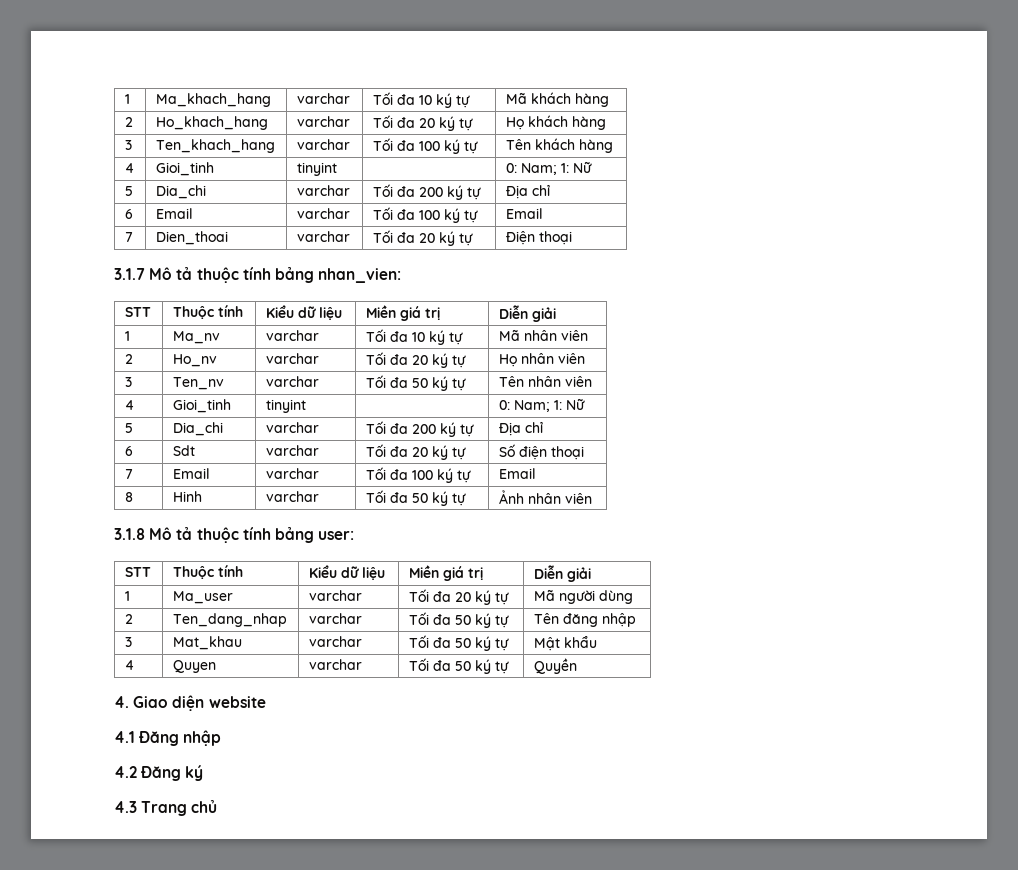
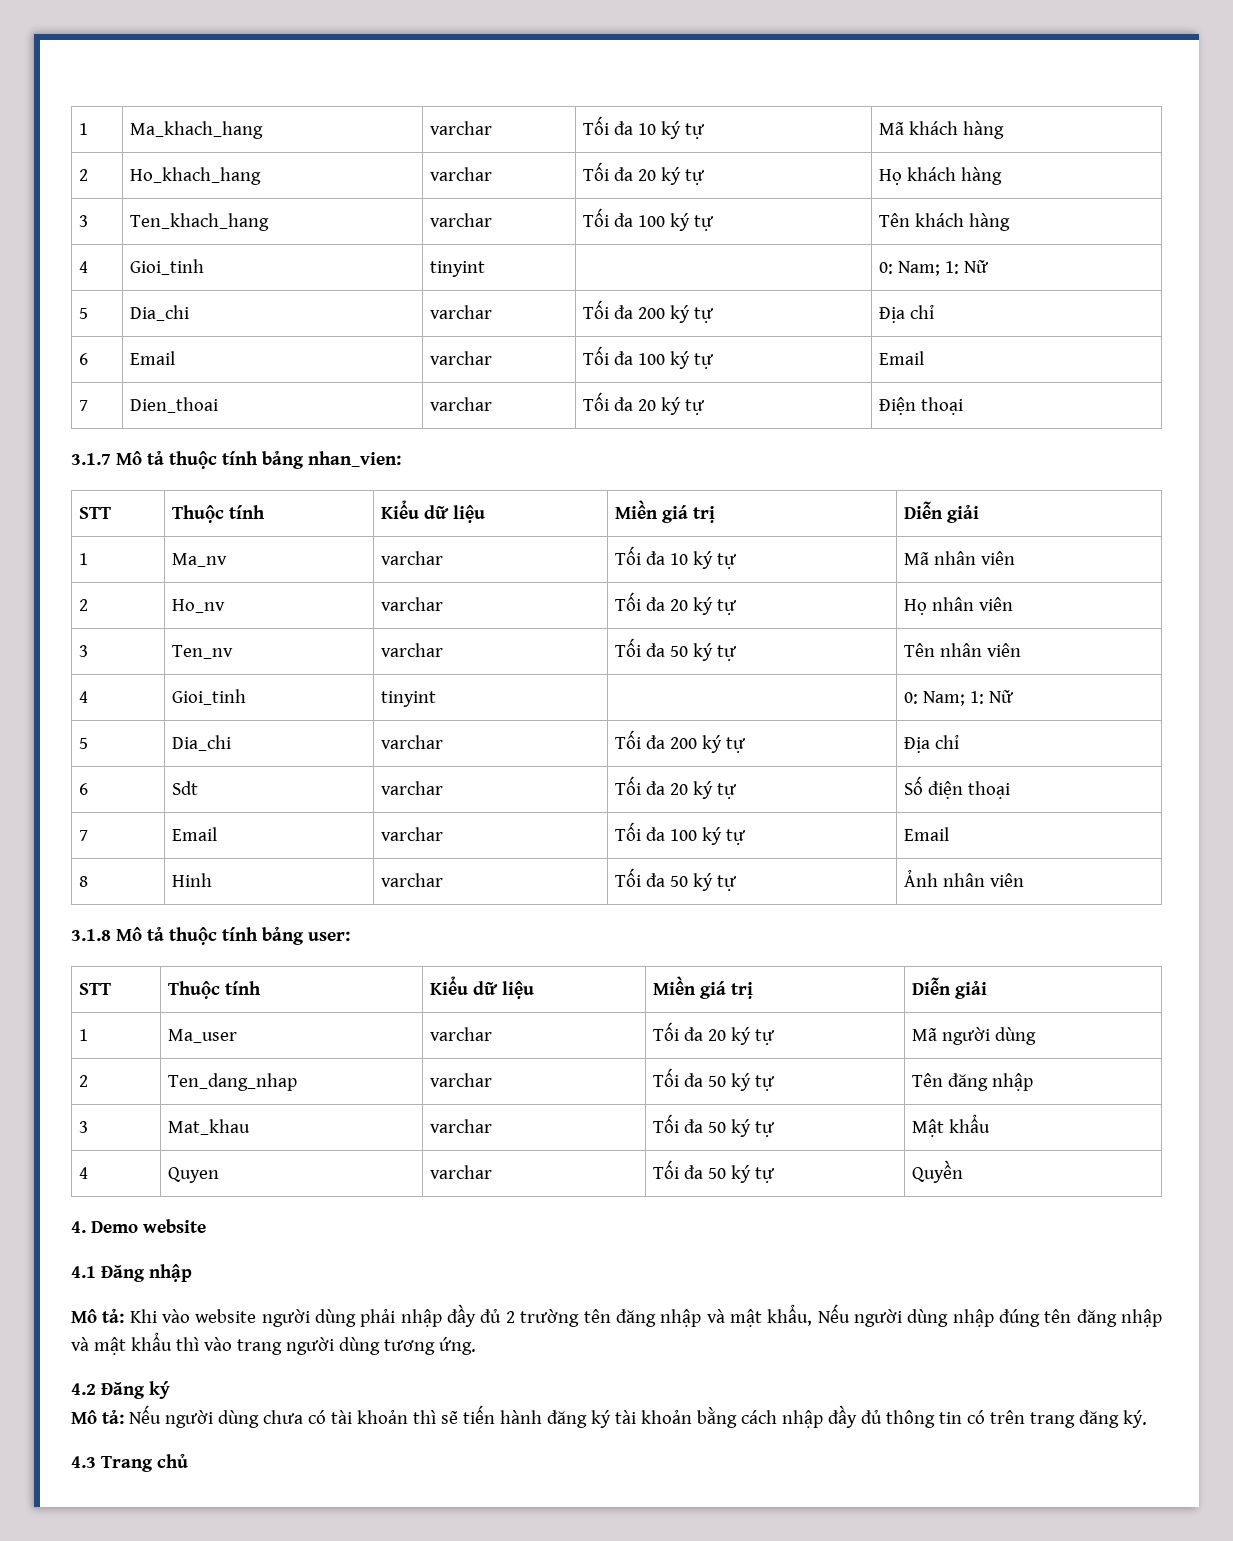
- 4. Giao diện website
+ 4. Demo website
+ Mô tả: Khi vào website người dùng phải nhập đầy đủ 2 trường tên đăng nhập và mật khẩu, Nếu người dùng nhập đúng tên đăng nhập và mật khẩu thì vào trang người dùng tương ứng.
  4.2 Đăng ký
+ Mô tả: Nếu người dùng chưa có tài khoản thì sẽ tiến hành đăng ký tài khoản bằng cách nhập đầy đủ thông tin có trên trang đăng ký.

